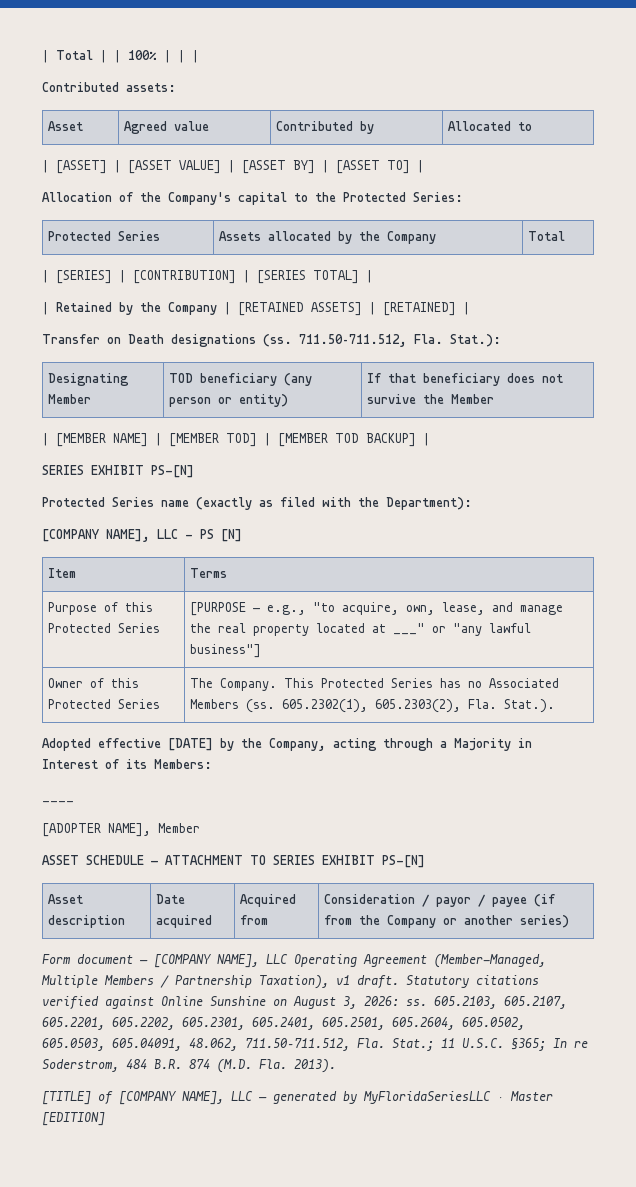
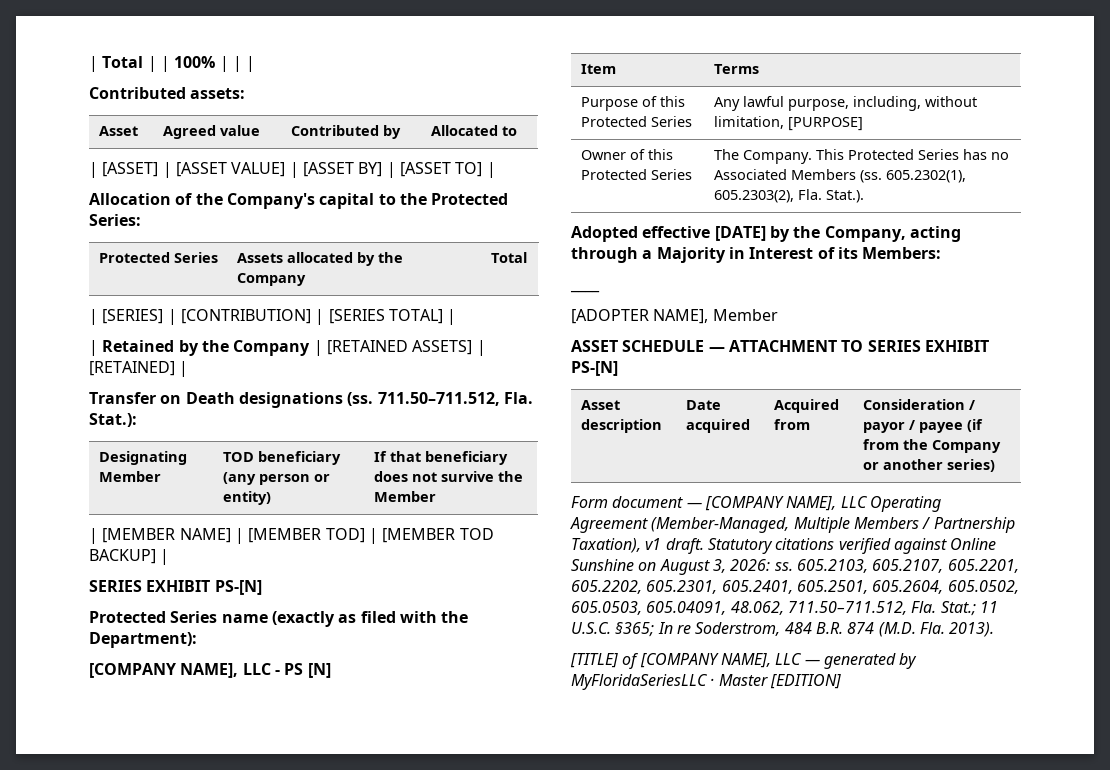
- Purpose of this Protected Series | [PURPOSE — e.g., "to acquire, own, lease, and manage the real property located at ___" or "any lawful business"]
+ Purpose of this Protected Series | Any lawful purpose, including, without limitation, [PURPOSE]

